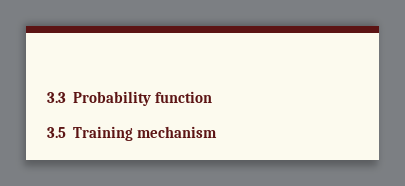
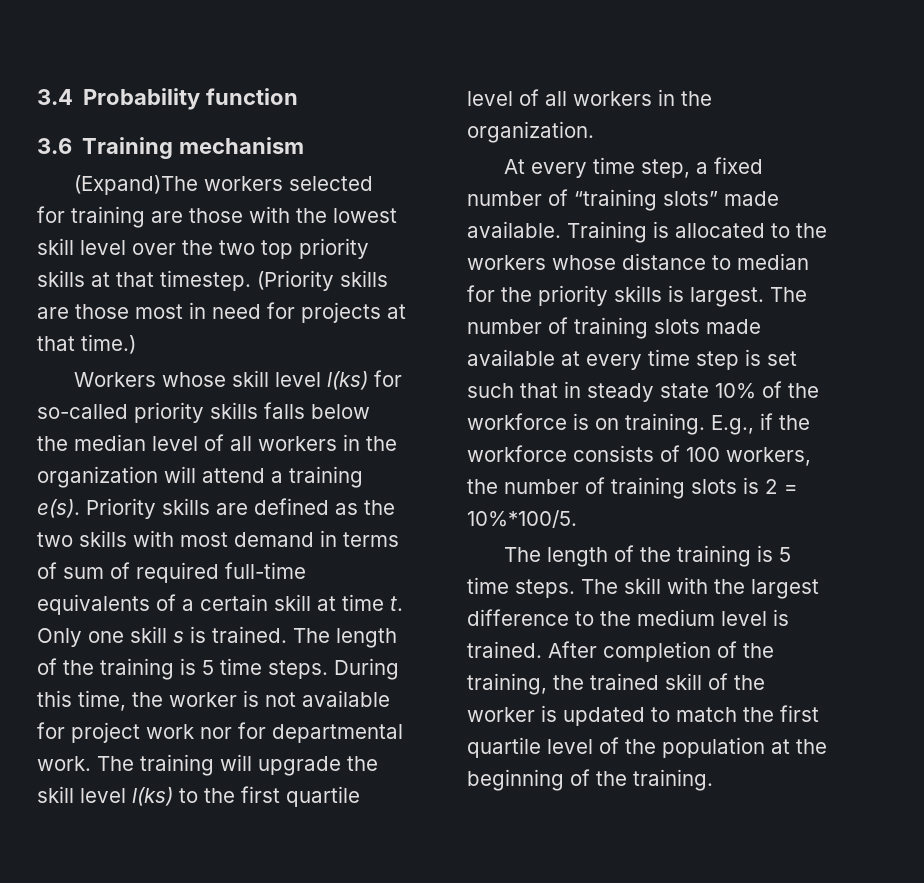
- 3.3 Probability function
+ 3.4 Probability function
- 3.5 Training mechanism
+ 3.6 Training mechanism
+ (Expand)The workers selected for training are those with the lowest skill level over the two top priority skills at that timestep. (Priority skills are those most in need for projects at that time.)
+ Workers whose skill level l(ks) for so-called priority skills falls below the median level of all workers in the organization will attend a training e(s). Priority skills are defined as the two skills with most demand in terms of sum of required full-time equivalents of a certain skill at time t. Only one skill s is trained. The length of the training is 5 time steps. During this time, the worker is not available for project work nor for departmental work. The training will upgrade the skill level l(ks) to the first quartile level of all workers in the organization.
+ At every time step, a fixed number of “training slots” made available. Training is allocated to the workers whose distance to median for the priority skills is largest. The number of training slots made available at every time step is set such that in steady state 10% of the workforce is on training. E.g., if the workforce consists of 100 workers, the number of training slots is 2 = 10%*100/5.
+ The length of the training is 5 time steps. The skill with the largest difference to the medium level is trained. After completion of the training, the trained skill of the worker is updated to match the first quartile level of the population at the beginning of the training.

